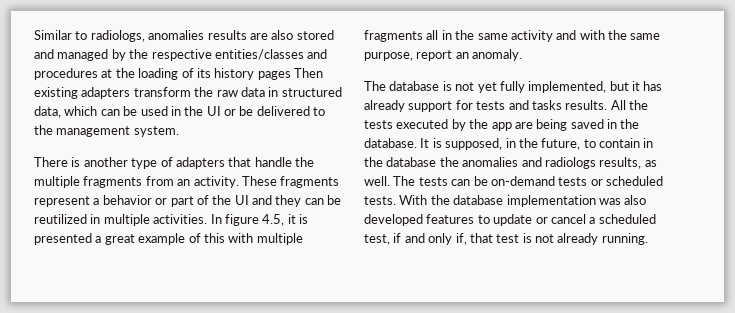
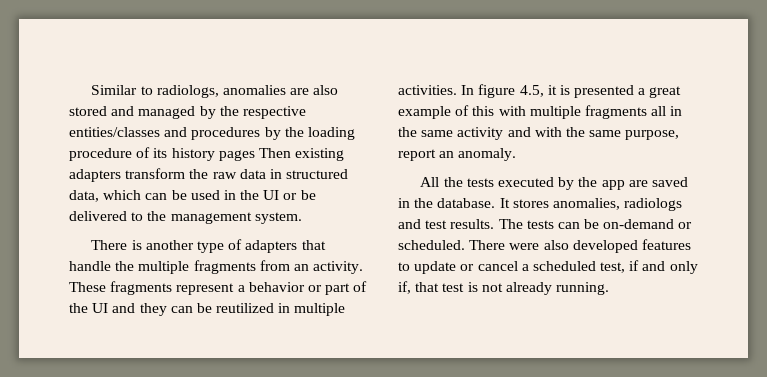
- Similar to radiologs, anomalies results are also stored and managed by the respective entities/classes and procedures at the loading of its history pages Then existing adapters transform the raw data in structured data, which can be used in the UI or be delivered to the management system.
+ Similar to radiologs, anomalies are also stored and managed by the respective entities/classes and procedures by the loading procedure of its history pages Then existing adapters transform the raw data in structured data, which can be used in the UI or be delivered to the management system.
- The database is not yet fully implemented, but it has already support for tests and tasks results. All the tests executed by the app are being saved in the database.
+ All the tests executed by the app are saved in the database.
- It is supposed, in the future, to contain in the database the anomalies and radiologs results, as well.
+ It stores anomalies, radiologs and test results.
- The tests can be on-demand tests or scheduled tests. With the database implementation was also developed features to update or cancel a scheduled test, if and only if, that test is not already running.
+ The tests can be on-demand or scheduled. There were also developed features to update or cancel a scheduled test, if and only if, that test is not already running.

